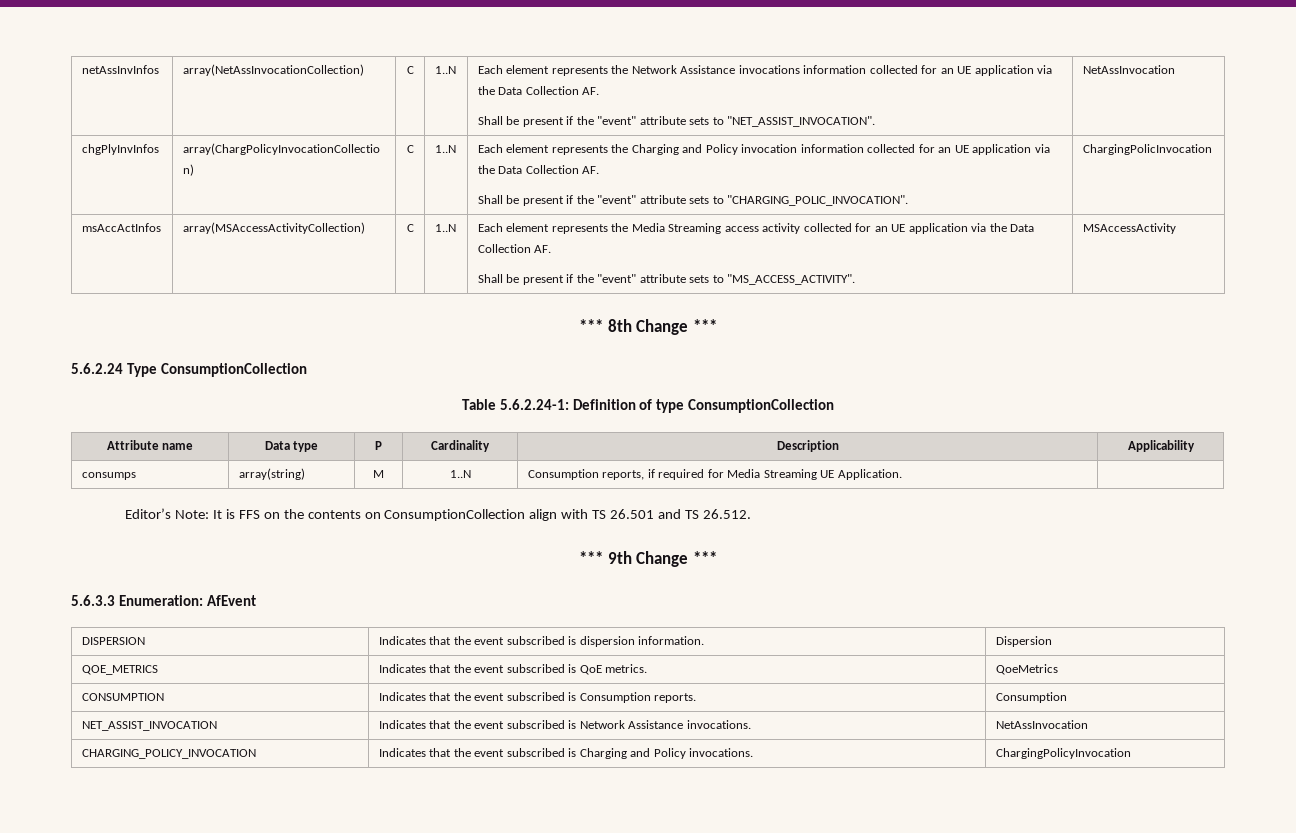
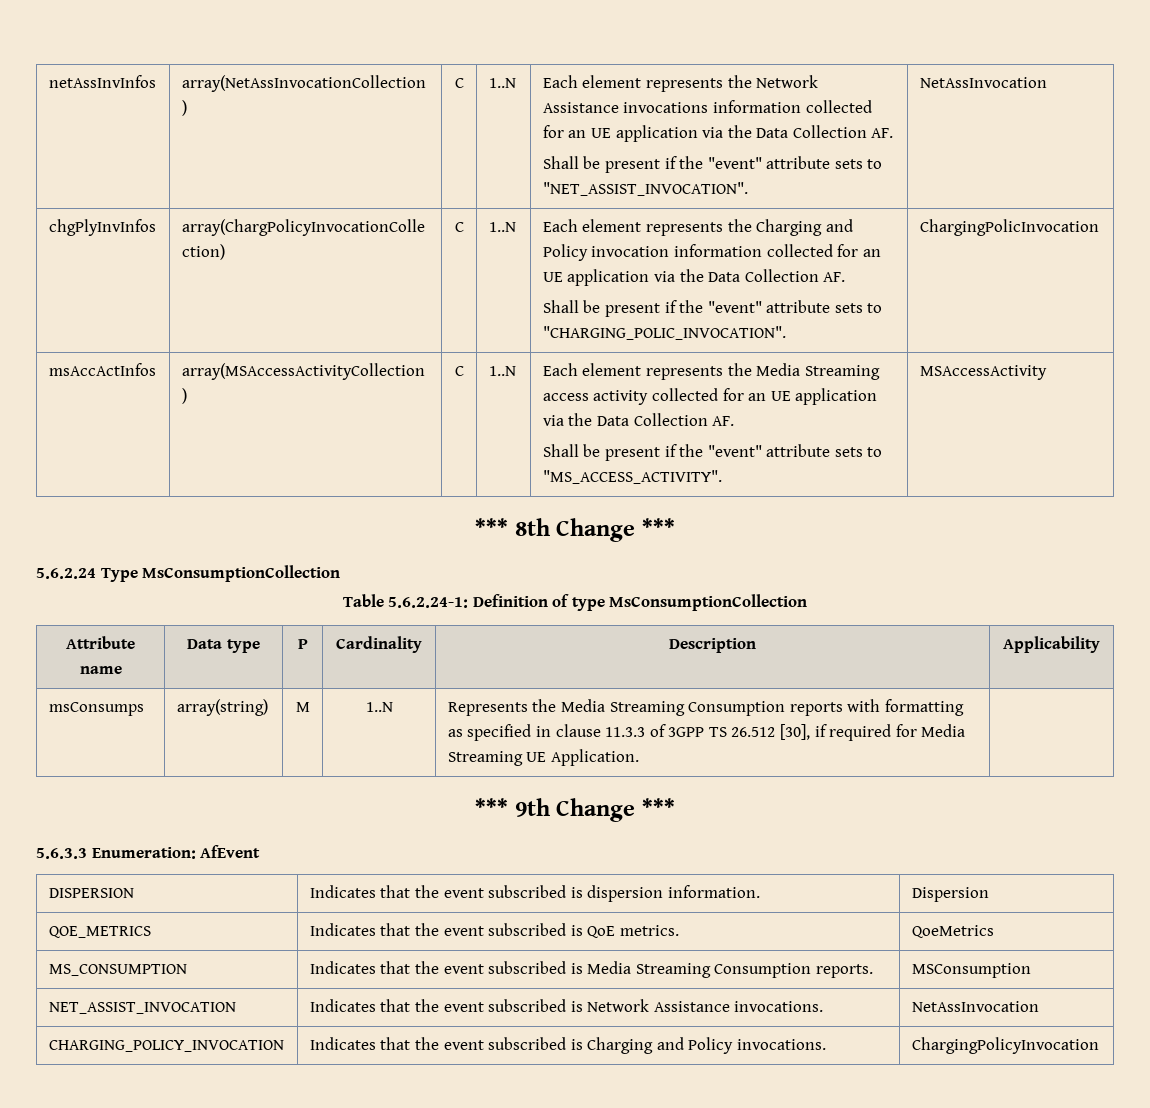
- 5.6.2.24 Type ConsumptionCollection
+ 5.6.2.24 Type MsConsumptionCollection
- Table 5.6.2.24-1: Definition of type ConsumptionCollection
+ Table 5.6.2.24-1: Definition of type MsConsumptionCollection
- consumps | array(string) | M | 1..N | Consumption reports, if required for Media Streaming UE Application. |
+ msConsumps | array(string) | M | 1..N | Represents the Media Streaming Consumption reports with formatting as specified in clause 11.3.3 of 3GPP TS 26.512 [30], if required for Media Streaming UE Application. |
- Editor’s Note: It is FFS on the contents on ConsumptionCollection align with TS 26.501 and TS 26.512.
- CONSUMPTION | Indicates that the event subscribed is Consumption reports. | Consumption
+ MS_CONSUMPTION | Indicates that the event subscribed is Media Streaming Consumption reports. | MSConsumption

